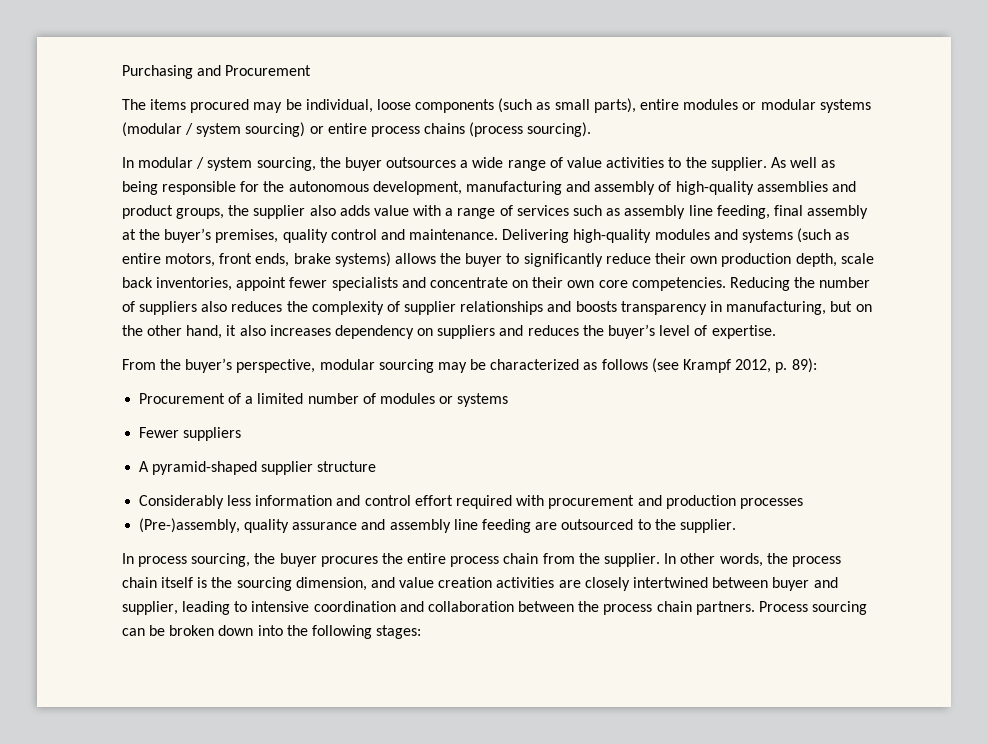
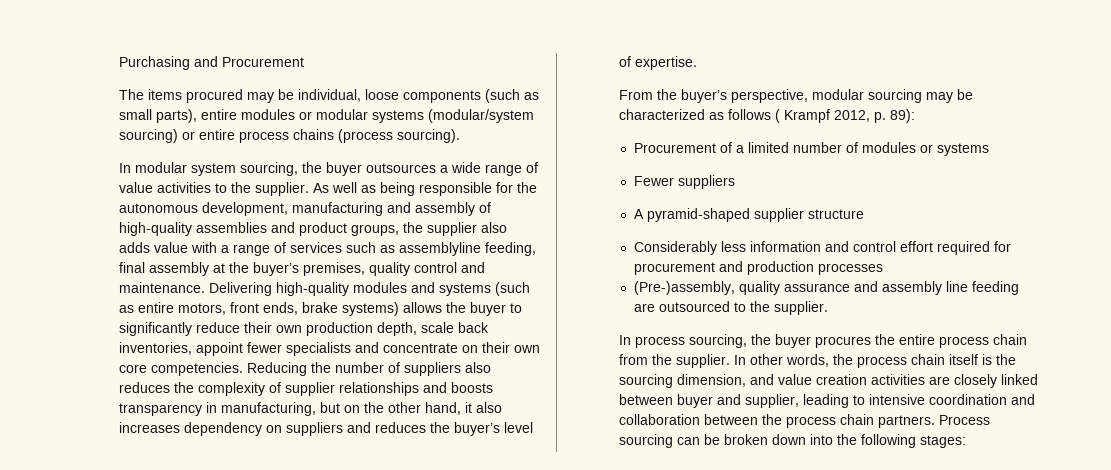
- The items procured may be individual, loose components (such as small parts), entire modules or modular systems (modular / system sourcing) or entire process chains (process sourcing).
+ The items procured may be individual, loose components (such as small parts), entire modules or modular systems (modular/system sourcing) or entire process chains (process sourcing).
- In modular / system sourcing, the buyer outsources a wide range of value activities to the supplier.
+ In modular system sourcing, the buyer outsources a wide range of value activities to the supplier.
- As well as being responsible for the autonomous development, manufacturing and assembly of high-quality assemblies and product groups, the supplier also adds value with a range of services such as assembly line feeding, final assembly at the buyer’s premises, quality control and maintenance.
+ As well as being responsible for the autonomous development, manufacturing and assembly of high-quality assemblies and product groups, the supplier also adds value with a range of services such as assemblyline feeding, final assembly at the buyer’s premises, quality control and maintenance.
- From the buyer’s perspective, modular sourcing may be characterized as follows (see Krampf 2012, p. 89):
+ From the buyer’s perspective, modular sourcing may be characterized as follows ( Krampf 2012, p. 89):
- Considerably less information and control effort required with procurement and production processes
+ Considerably less information and control effort required for procurement and production processes
- In other words, the process chain itself is the sourcing dimension, and value creation activities are closely intertwined between buyer and supplier, leading to intensive coordination and collaboration between the process chain partners.
+ In other words, the process chain itself is the sourcing dimension, and value creation activities are closely linked between buyer and supplier, leading to intensive coordination and collaboration between the process chain partners.

